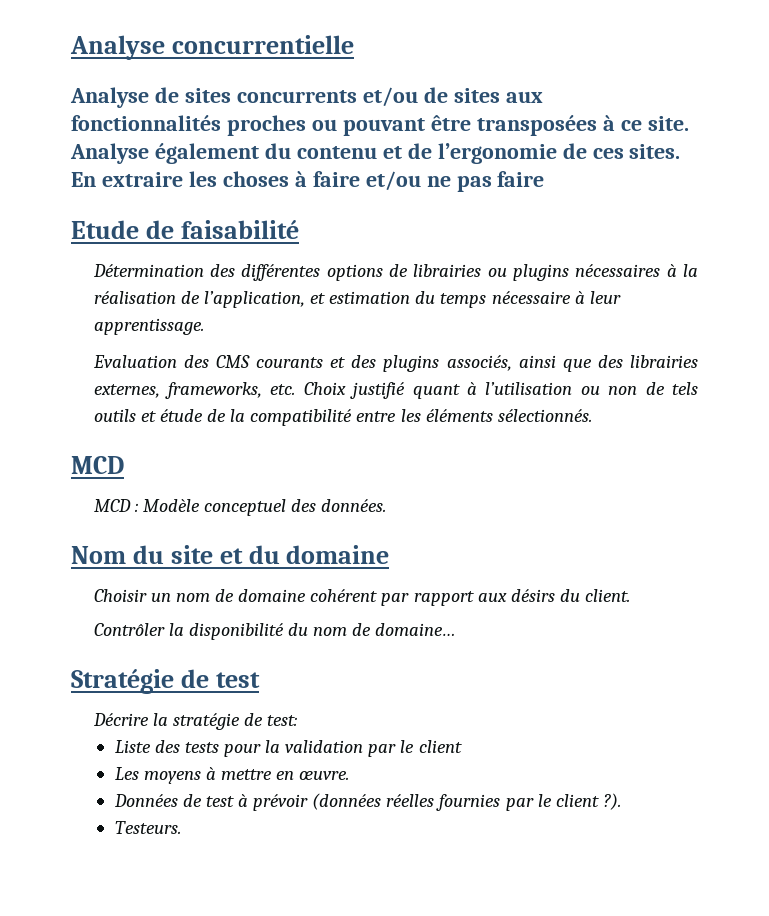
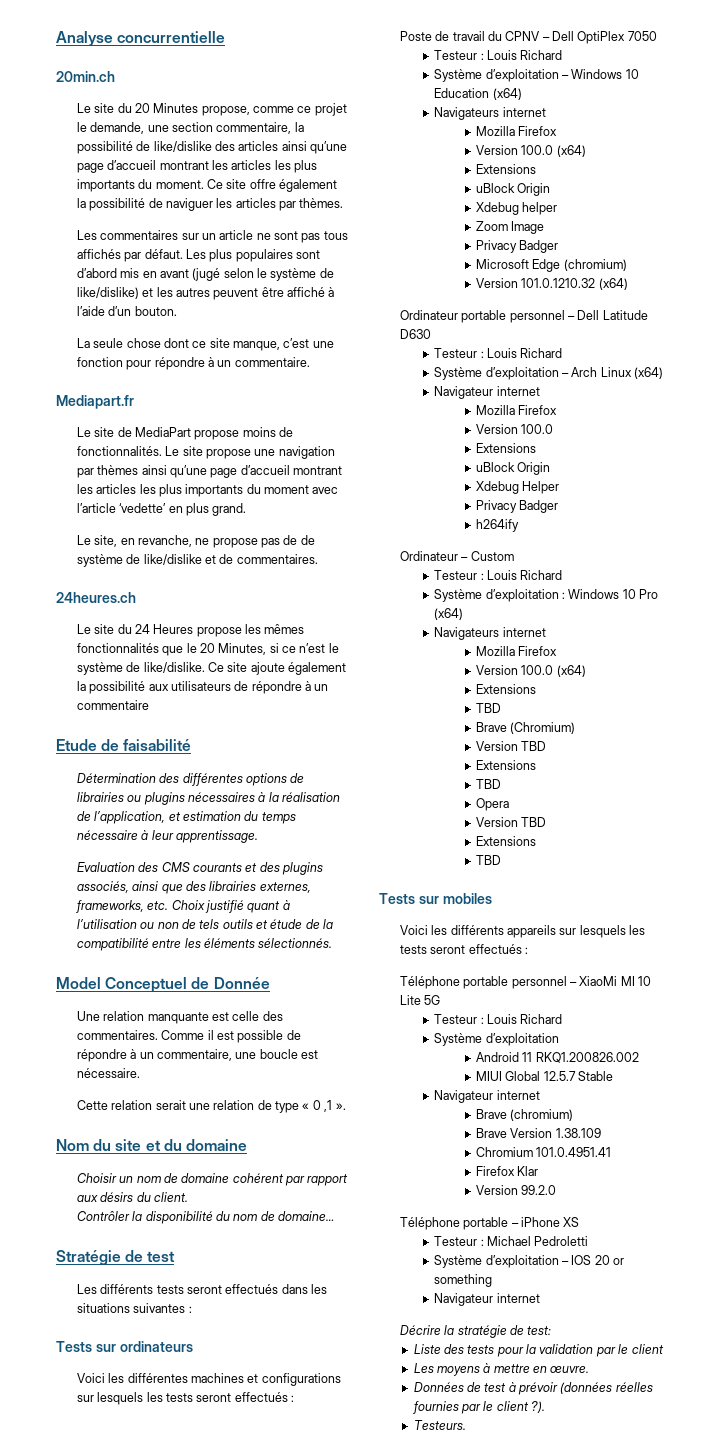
- Analyse de sites concurrents et/ou de sites aux fonctionnalités proches ou pouvant être transposées à ce site. Analyse également du contenu et de l’ergonomie de ces sites. En extraire les choses à faire et/ou ne pas faire
+ 20min.ch
+ Le site du 20 Minutes propose, comme ce projet le demande, une section commentaire, la possibilité de like/dislike des articles ainsi qu’une page d’accueil montrant les articles les plus importants du moment. Ce site offre également la possibilité de naviguer les articles par thèmes.
+ Les commentaires sur un article ne sont pas tous affichés par défaut. Les plus populaires sont d’abord mis en avant (jugé selon le système de like/dislike) et les autres peuvent être affiché à l’aide d’un bouton.
+ La seule chose dont ce site manque, c’est une fonction pour répondre à un commentaire.
+ Mediapart.fr
+ Le site de MediaPart propose moins de fonctionnalités. Le site propose une navigation par thèmes ainsi qu’une page d’accueil montrant les articles les plus importants du moment avec l’article ‘vedette’ en plus grand.
+ Le site, en revanche, ne propose pas de de système de like/dislike et de commentaires.
+ 24heures.ch
+ Le site du 24 Heures propose les mêmes fonctionnalités que le 20 Minutes, si ce n’est le système de like/dislike. Ce site ajoute également la possibilité aux utilisateurs de répondre à un commentaire
  Evaluation des CMS courants et des plugins associés, ainsi que des librairies externes, frameworks, etc. Choix justifié quant à l’utilisation ou non de tels outils et étude de la compatibilité entre les éléments sélectionnés.
- MCD
- MCD : Modèle conceptuel des données.
+ Model Conceptuel de Donnée
+ Une relation manquante est celle des commentaires. Comme il est possible de répondre à un commentaire, une boucle est nécessaire.
+ Cette relation serait une relation de type « 0 ,1 ».
+ Les différents tests seront effectués dans les situations suivantes :
+ Tests sur ordinateurs
+ Voici les différentes machines et configurations sur lesquels les tests seront effectués :
+ Poste de travail du CPNV – Dell OptiPlex 7050
+ Testeur : Louis Richard
+ Système d’exploitation – Windows 10 Education (x64)
+ Navigateurs internet
+ Mozilla Firefox
+ Version 100.0 (x64)
+ Extensions
+ uBlock Origin
+ Xdebug helper
+ Zoom Image
+ Privacy Badger
+ Microsoft Edge (chromium)
+ Version 101.0.1210.32 (x64)
+ Ordinateur portable personnel – Dell Latitude D630
+ Testeur : Louis Richard
+ Système d’exploitation – Arch Linux (x64)
+ Navigateur internet
+ Mozilla Firefox
+ Version 100.0
+ Extensions
+ uBlock Origin
+ Xdebug Helper
+ Privacy Badger
+ h264ify
+ Ordinateur – Custom
+ Testeur : Louis Richard
+ Système d’exploitation : Windows 10 Pro (x64)
+ Navigateurs internet
+ Mozilla Firefox
+ Version 100.0 (x64)
+ Extensions
+ TBD
+ Brave (Chromium)
+ Version TBD
+ Extensions
+ TBD
+ Opera
+ Version TBD
+ Extensions
+ TBD
+ Tests sur mobiles
+ Voici les différents appareils sur lesquels les tests seront effectués :
+ Téléphone portable personnel – XiaoMi MI 10 Lite 5G
+ Testeur : Louis Richard
+ Système d’exploitation
+ Android 11 RKQ1.200826.002
+ MIUI Global 12.5.7 Stable
+ Navigateur internet
+ Brave (chromium)
+ Brave Version 1.38.109
+ Chromium 101.0.4951.41
+ Firefox Klar
+ Version 99.2.0
+ Téléphone portable – iPhone XS
+ Testeur : Michael Pedroletti
+ Système d’exploitation – IOS 20 or something
+ Navigateur internet

